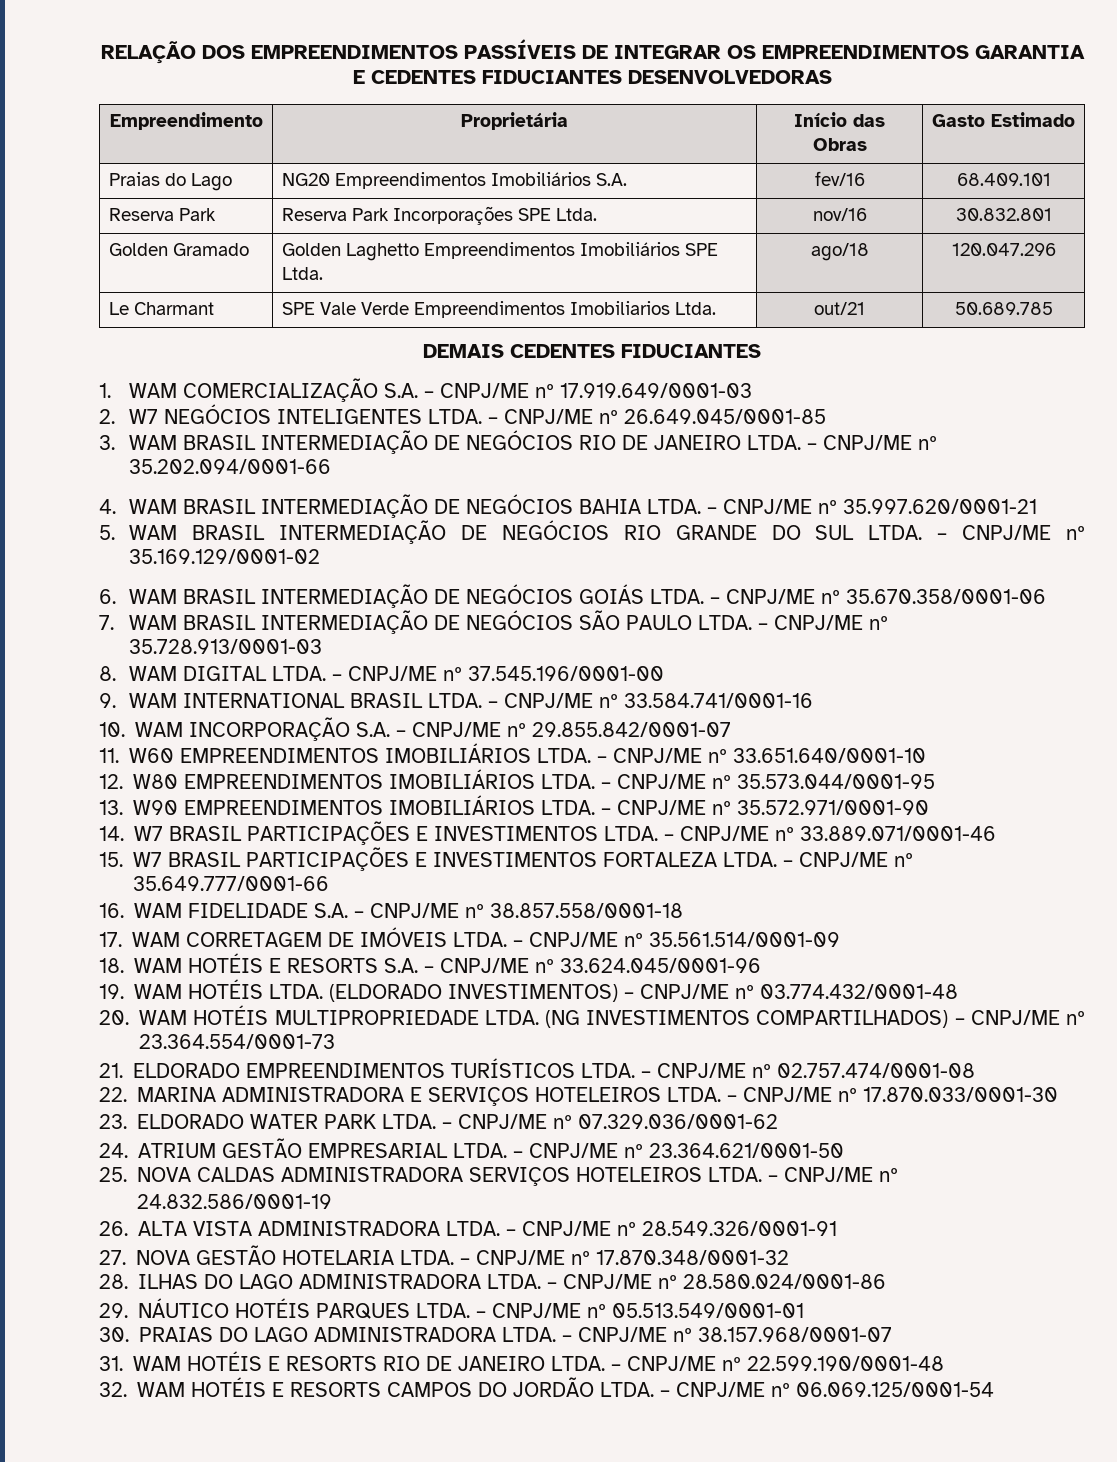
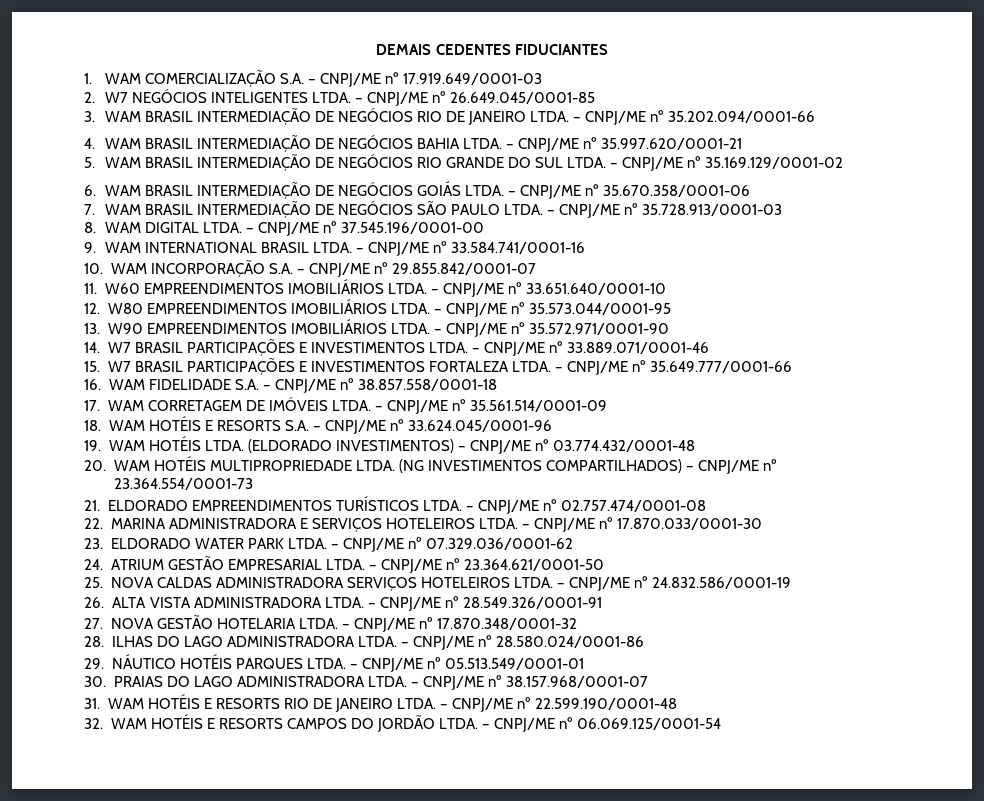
- RELAÇÃO DOS EMPREENDIMENTOS PASSÍVEIS DE INTEGRAR OS EMPREENDIMENTOS GARANTIA E CEDENTES FIDUCIANTES DESENVOLVEDORAS
- Empreendimento | Proprietária | Início das Obras | Gasto Estimado
- Praias do Lago | NG20 Empreendimentos Imobiliários S.A. | fev/16 | 68.409.101
- Reserva Park | Reserva Park Incorporações SPE Ltda. | nov/16 | 30.832.801
- Golden Gramado | Golden Laghetto Empreendimentos Imobiliários SPE Ltda. | ago/18 | 120.047.296
- Le Charmant | SPE Vale Verde Empreendimentos Imobiliarios Ltda. | out/21 | 50.689.785

